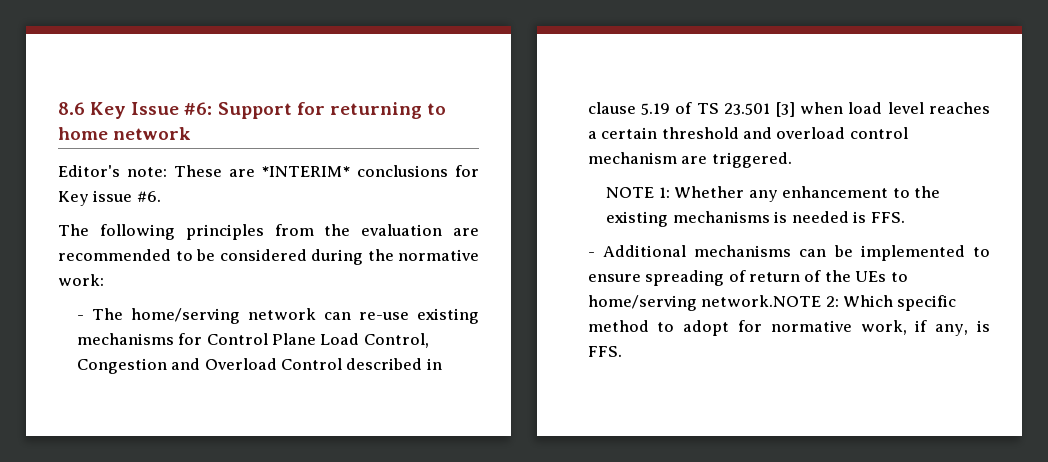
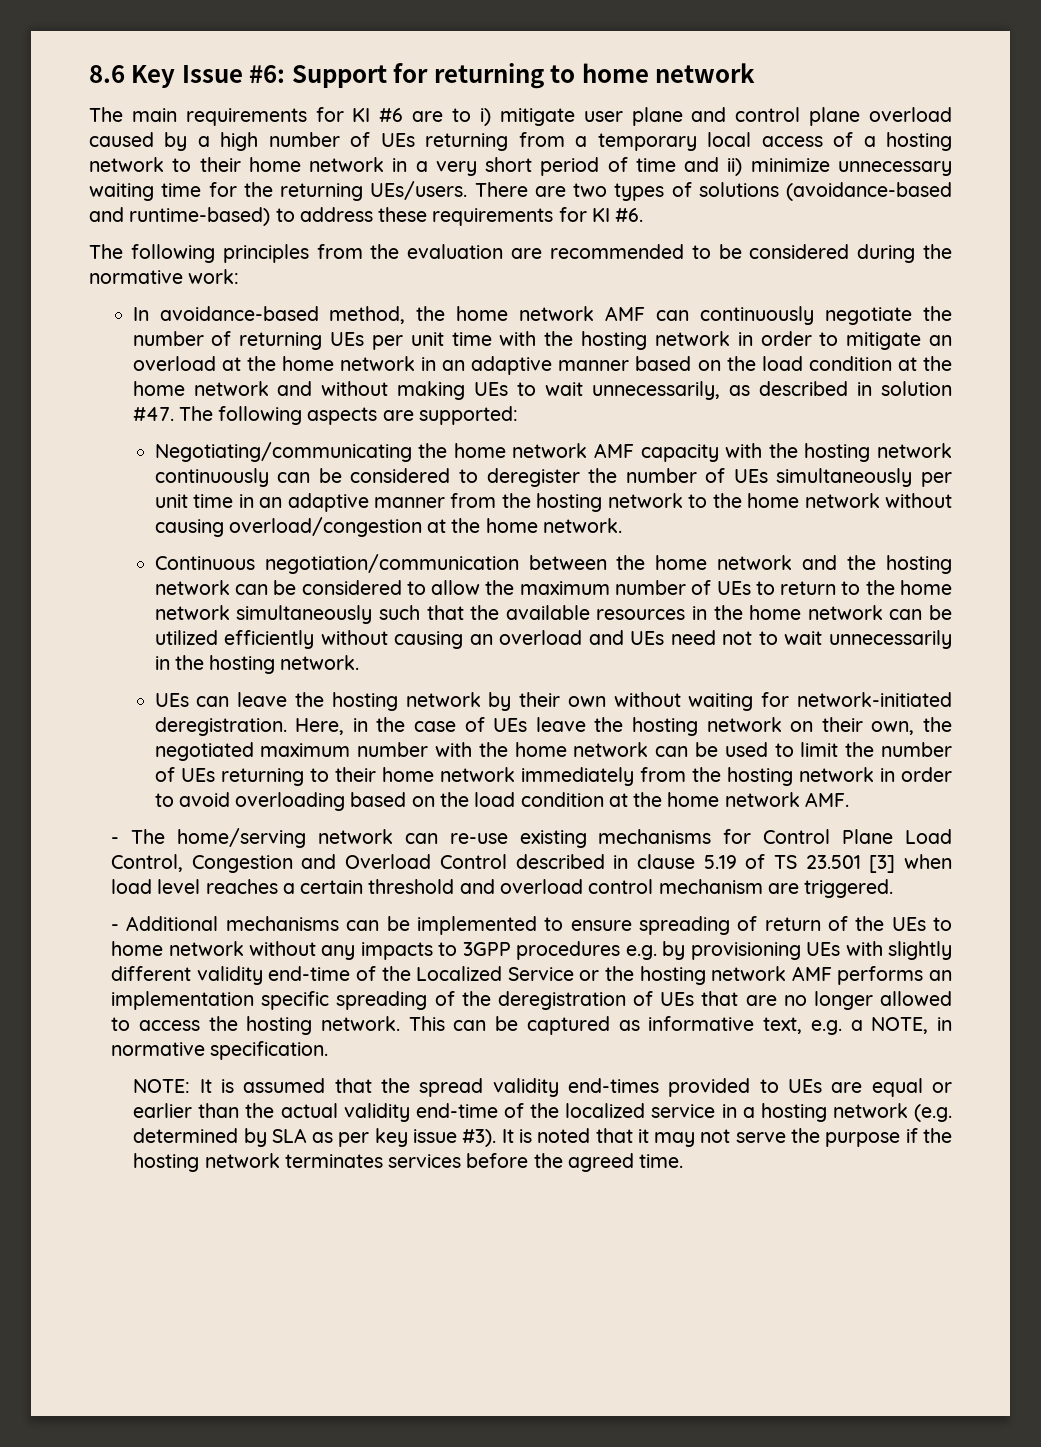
- Editor's note: These are *INTERIM* conclusions for Key issue #6.
+ The main requirements for KI #6 are to i) mitigate user plane and control plane overload caused by a high number of UEs returning from a temporary local access of a hosting network to their home network in a very short period of time and ii) minimize unnecessary waiting time for the returning UEs/users. There are two types of solutions (avoidance-based and runtime-based) to address these requirements for KI #6.
+ In avoidance-based method, the home network AMF can continuously negotiate the number of returning UEs per unit time with the hosting network in order to mitigate an overload at the home network in an adaptive manner based on the load condition at the home network and without making UEs to wait unnecessarily, as described in solution #47. The following aspects are supported:
+ Negotiating/communicating the home network AMF capacity with the hosting network continuously can be considered to deregister the number of UEs simultaneously per unit time in an adaptive manner from the hosting network to the home network without causing overload/congestion at the home network.
+ Continuous negotiation/communication between the home network and the hosting network can be considered to allow the maximum number of UEs to return to the home network simultaneously such that the available resources in the home network can be utilized efficiently without causing an overload and UEs need not to wait unnecessarily in the hosting network.
+ UEs can leave the hosting network by their own without waiting for network-initiated deregistration. Here, in the case of UEs leave the hosting network on their own, the negotiated maximum number with the home network can be used to limit the number of UEs returning to their home network immediately from the hosting network in order to avoid overloading based on the load condition at the home network AMF.
- NOTE 1: Whether any enhancement to the existing mechanisms is needed is FFS.
- - Additional mechanisms can be implemented to ensure spreading of return of the UEs to home/serving network.NOTE 2: Which specific method to adopt for normative work, if any, is FFS.
+ - Additional mechanisms can be implemented to ensure spreading of return of the UEs to home network without any impacts to 3GPP procedures e.g. by provisioning UEs with slightly different validity end-time of the Localized Service or the hosting network AMF performs an implementation specific spreading of the deregistration of UEs that are no longer allowed to access the hosting network. This can be captured as informative text, e.g. a NOTE, in normative specification.
+ NOTE: It is assumed that the spread validity end-times provided to UEs are equal or earlier than the actual validity end-time of the localized service in a hosting network (e.g. determined by SLA as per key issue #3). It is noted that it may not serve the purpose if the hosting network terminates services before the agreed time.

